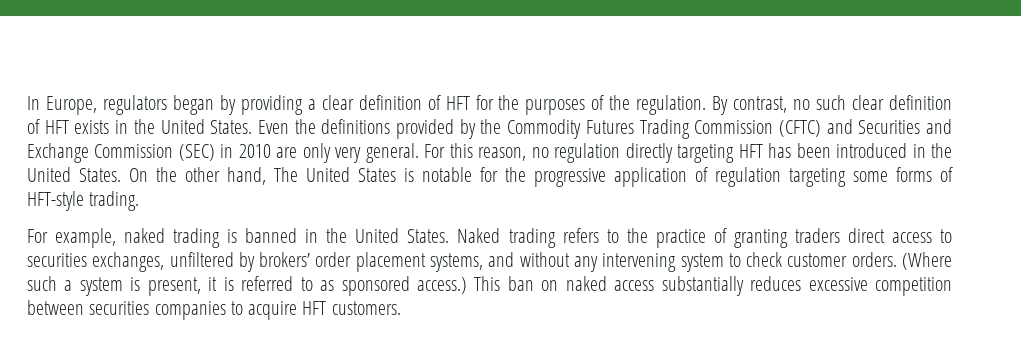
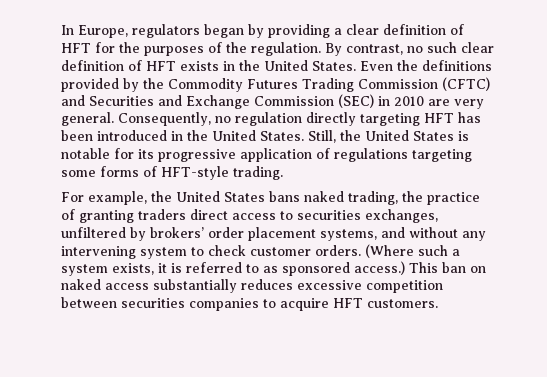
- Even the definitions provided by the Commodity Futures Trading Commission (CFTC) and Securities and Exchange Commission (SEC) in 2010 are only very general.
+ Even the definitions provided by the Commodity Futures Trading Commission (CFTC) and Securities and Exchange Commission (SEC) in 2010 are very general.
- For this reason, no regulation directly targeting HFT has been introduced in the United States.
+ Consequently, no regulation directly targeting HFT has been introduced in the United States.
- On the other hand, The United States is notable for the progressive application of regulation targeting some forms of HFT-style trading.
+ Still, the United States is notable for its progressive application of regulations targeting some forms of HFT-style trading.
- For example, naked trading is banned in the United States. Naked trading refers to the practice of granting traders direct access to securities exchanges, unfiltered by brokers’ order placement systems, and without any intervening system to check customer orders.
+ For example, the United States bans naked trading, the practice of granting traders direct access to securities exchanges, unfiltered by brokers’ order placement systems, and without any intervening system to check customer orders.
- (Where such a system is present, it is referred to as sponsored access.)
+ (Where such a system exists, it is referred to as sponsored access.)

